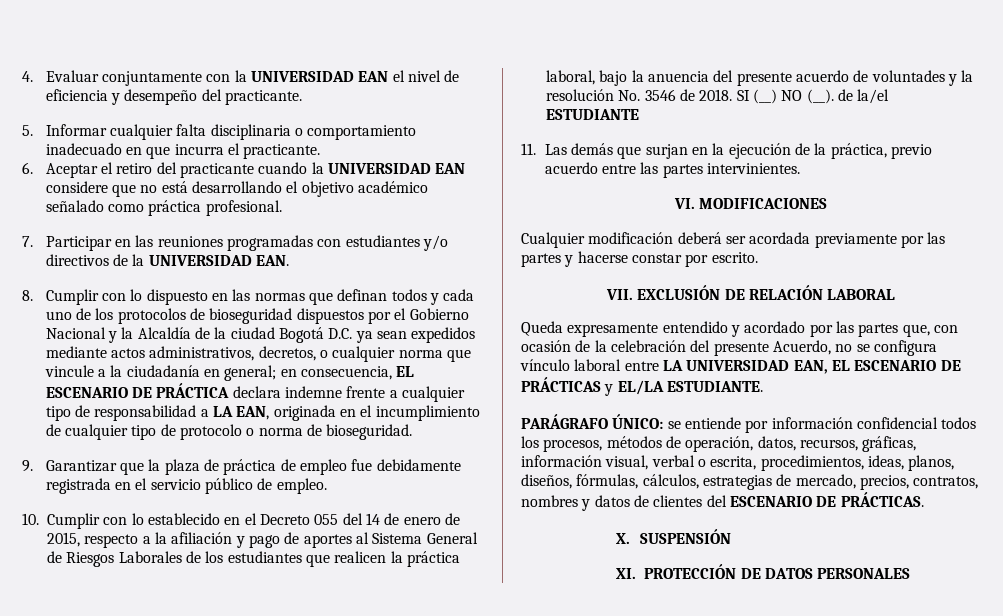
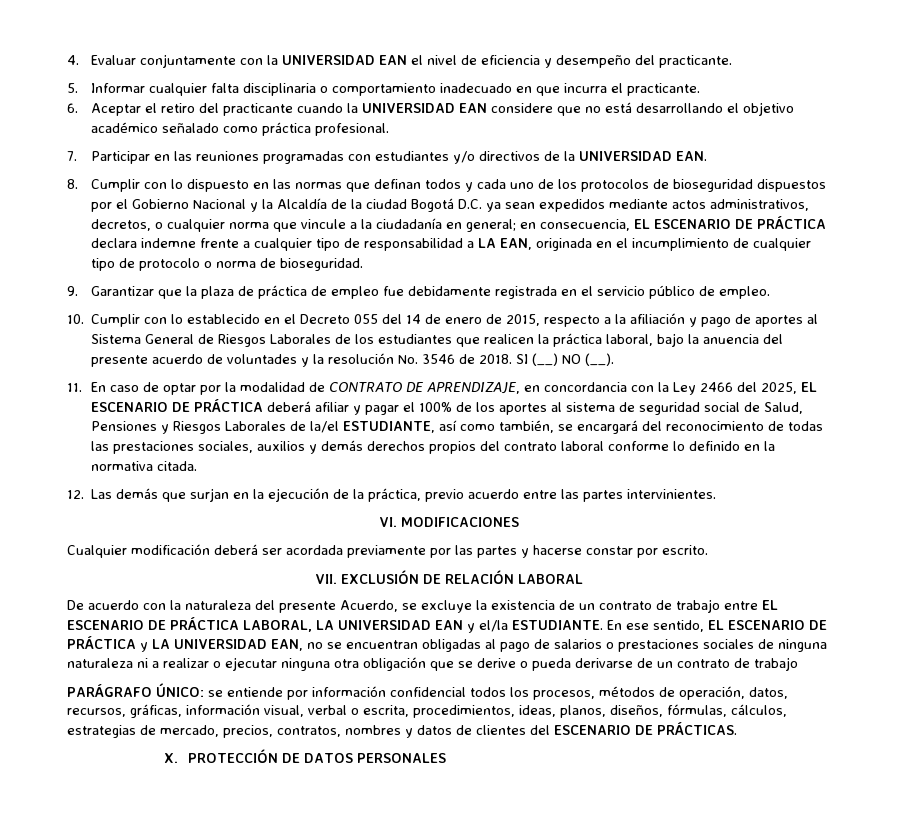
- SI (__) NO (__). de la/el ESTUDIANTE
- 11. Las demás que surjan en la ejecución de la práctica, previo acuerdo entre las partes intervinientes.
+ SI (__) NO (__).
+ 11. En caso de optar por la modalidad de CONTRATO DE APRENDIZAJE, en concordancia con la Ley 2466 del 2025, EL ESCENARIO DE PRÁCTICA deberá afiliar y pagar el 100% de los aportes al sistema de seguridad social de Salud, Pensiones y Riesgos Laborales de la/el ESTUDIANTE, así como también, se encargará del reconocimiento de todas las prestaciones sociales, auxilios y demás derechos propios del contrato laboral conforme lo definido en la normativa citada.
+ 12. Las demás que surjan en la ejecución de la práctica, previo acuerdo entre las partes intervinientes.
- Queda expresamente entendido y acordado por las partes que, con ocasión de la celebración del presente Acuerdo, no se configura vínculo laboral entre LA UNIVERSIDAD EAN, EL ESCENARIO DE PRÁCTICAS y EL/LA ESTUDIANTE.
+ De acuerdo con la naturaleza del presente Acuerdo, se excluye la existencia de un contrato de trabajo entre EL ESCENARIO DE PRÁCTICA LABORAL, LA UNIVERSIDAD EAN y el/la ESTUDIANTE. En ese sentido, EL ESCENARIO DE PRÁCTICA y LA UNIVERSIDAD EAN, no se encuentran obligadas al pago de salarios o prestaciones sociales de ninguna naturaleza ni a realizar o ejecutar ninguna otra obligación que se derive o pueda derivarse de un contrato de trabajo
- X. SUSPENSIÓN
- XI. PROTECCIÓN DE DATOS PERSONALES
+ X. PROTECCIÓN DE DATOS PERSONALES

